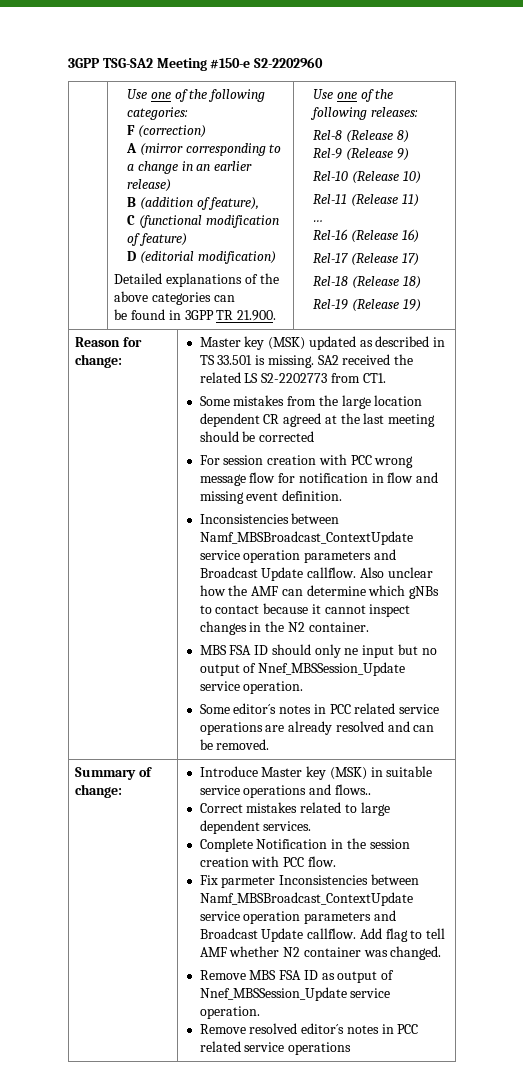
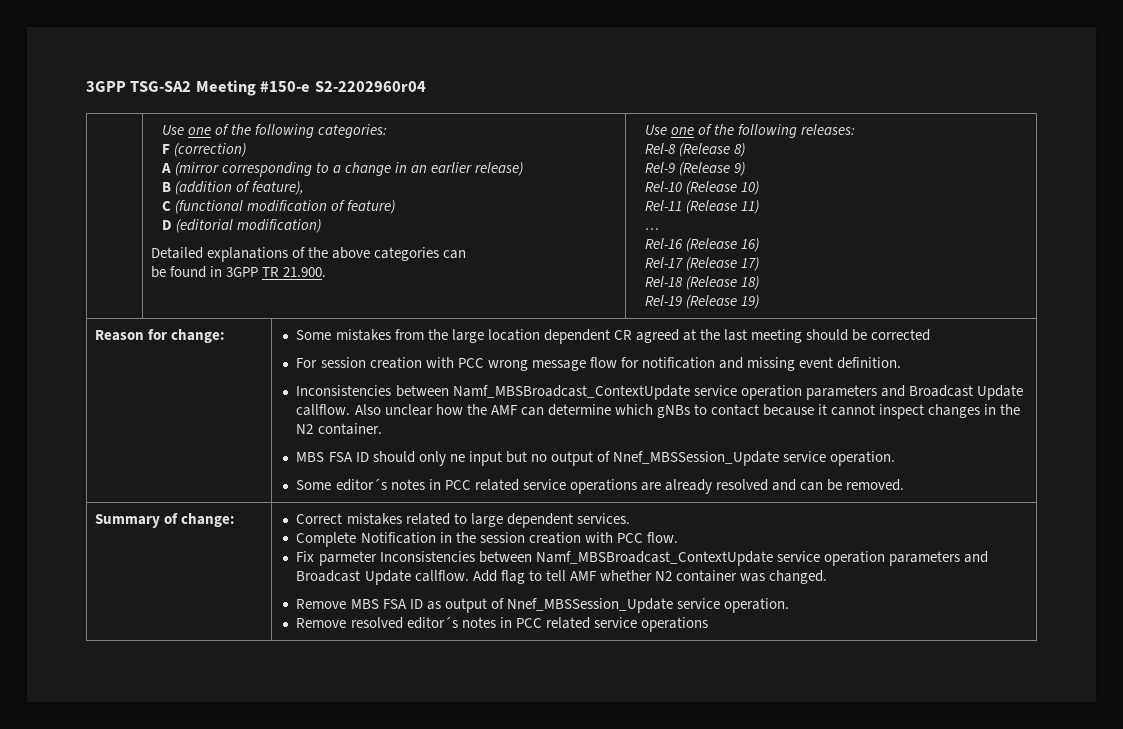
- 3GPP TSG-SA2 Meeting #150-e S2-2202960
+ 3GPP TSG-SA2 Meeting #150-e S2-2202960r04
- Master key (MSK) updated as described in TS 33.501 is missing. SA2 received the related LS S2-2202773 from CT1.
- For session creation with PCC wrong message flow for notification in flow and missing event definition.
+ For session creation with PCC wrong message flow for notification and missing event definition.
- Introduce Master key (MSK) in suitable service operations and flows..

